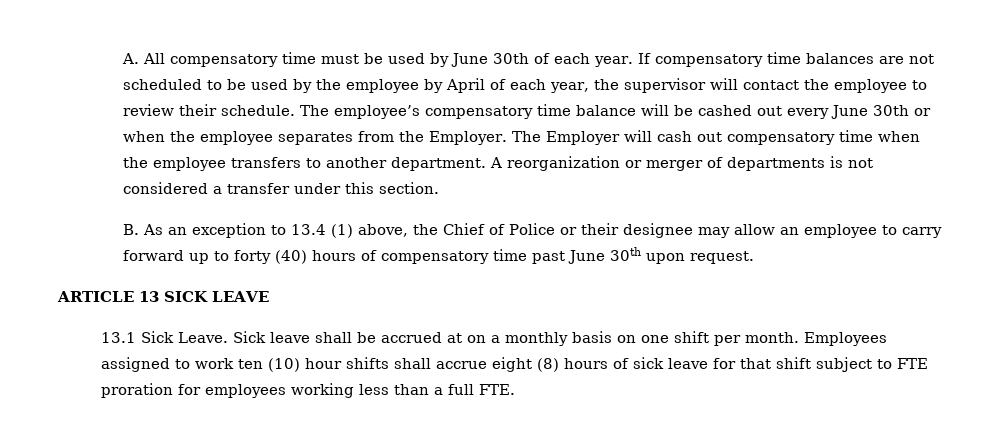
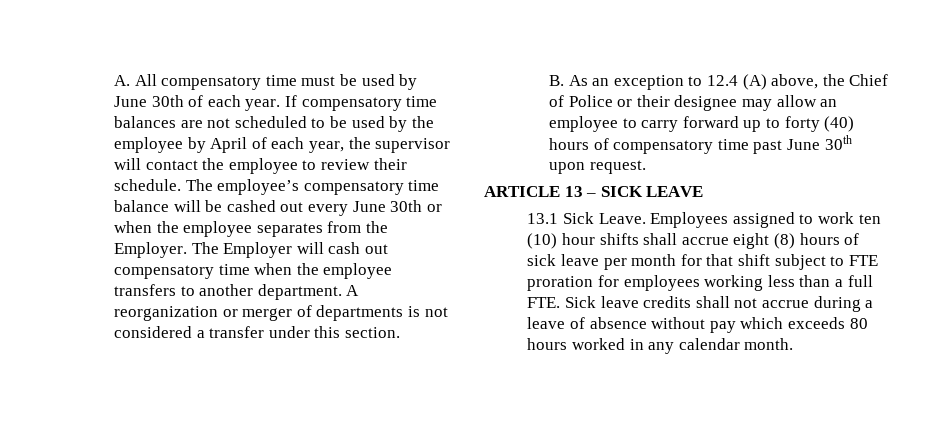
- B. As an exception to 13.4 (1) above, the Chief of Police or their designee may allow an employee to carry forward up to forty (40) hours of compensatory time past June 30th upon request.
+ B. As an exception to 12.4 (A) above, the Chief of Police or their designee may allow an employee to carry forward up to forty (40) hours of compensatory time past June 30th upon request.
- ARTICLE 13 SICK LEAVE
+ ARTICLE 13 – SICK LEAVE
- Sick leave shall be accrued at on a monthly basis on one shift per month.
- Employees assigned to work ten (10) hour shifts shall accrue eight (8) hours of sick leave for that shift subject to FTE proration for employees working less than a full FTE.
+ Employees assigned to work ten (10) hour shifts shall accrue eight (8) hours of sick leave per month for that shift subject to FTE proration for employees working less than a full FTE. Sick leave credits shall not accrue during a leave of absence without pay which exceeds 80 hours worked in any calendar month.

